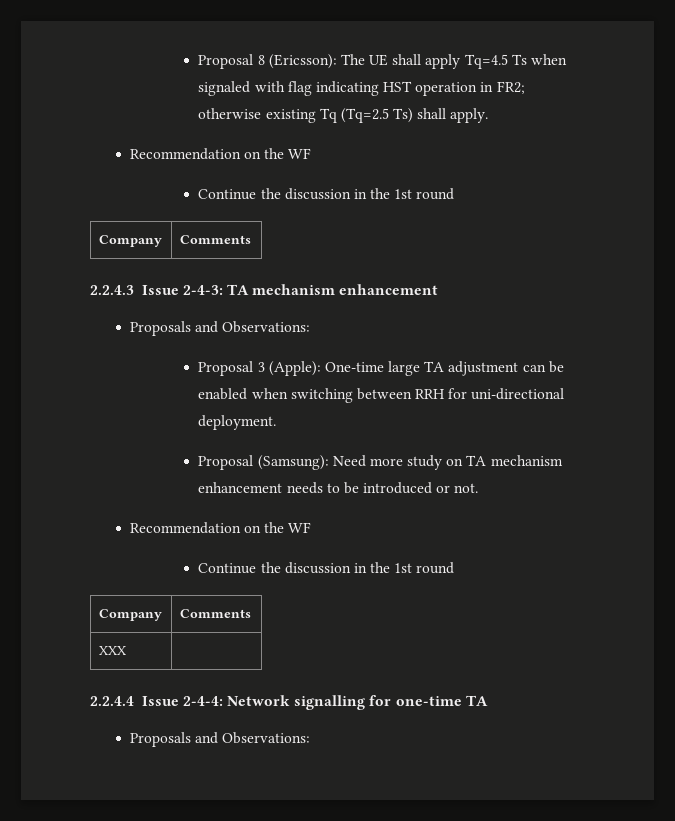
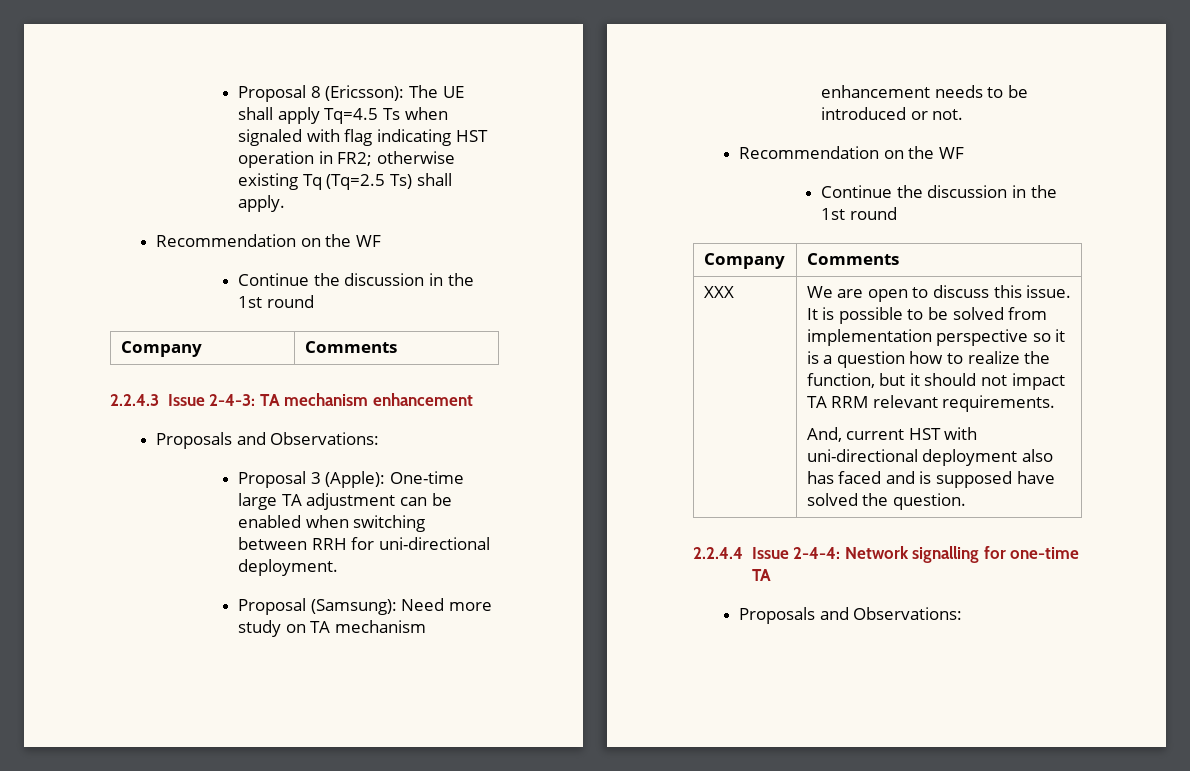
+ We are open to discuss this issue. It is possible to be solved from implementation perspective so it is a question how to realize the function, but it should not impact TA RRM relevant requirements.
+ And, current HST with uni-directional deployment also has faced and is supposed have solved the question.

